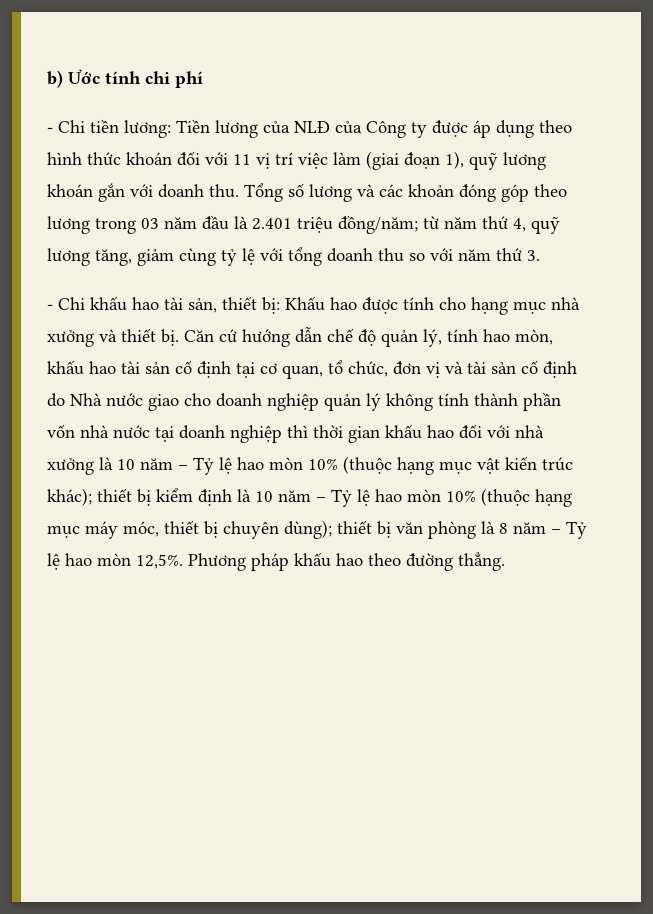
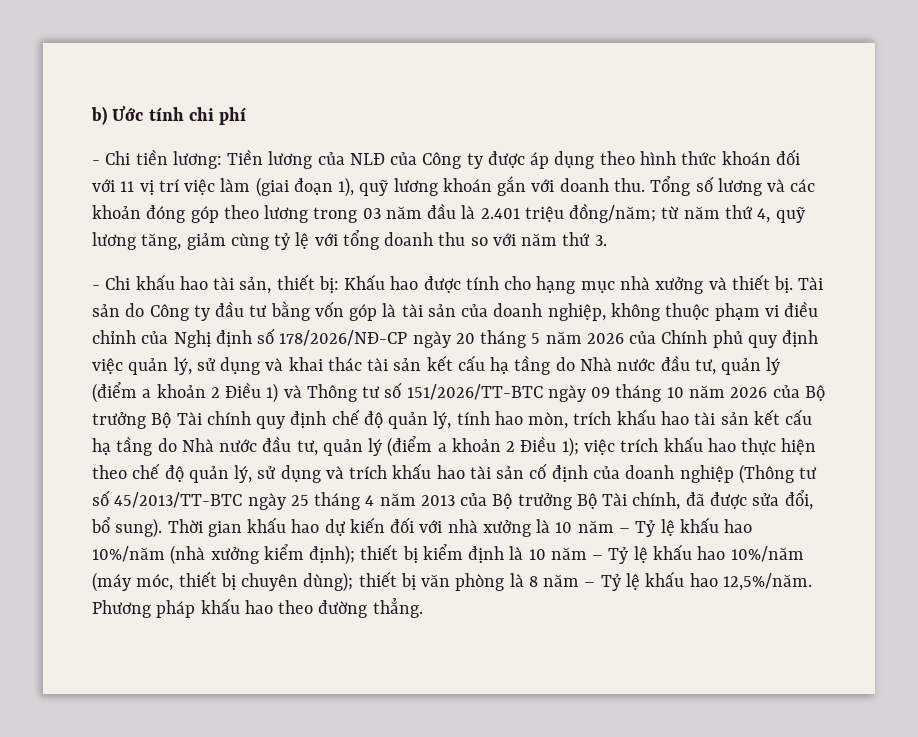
- Căn cứ hướng dẫn chế độ quản lý, tính hao mòn, khấu hao tài sản cố định tại cơ quan, tổ chức, đơn vị và tài sản cố định do Nhà nước giao cho doanh nghiệp quản lý không tính thành phần vốn nhà nước tại doanh nghiệp thì thời gian khấu hao đối với nhà xưởng là 10 năm – Tỷ lệ hao mòn 10% (thuộc hạng mục vật kiến trúc khác); thiết bị kiểm định là 10 năm – Tỷ lệ hao mòn 10% (thuộc hạng mục máy móc, thiết bị chuyên dùng); thiết bị văn phòng là 8 năm – Tỷ lệ hao mòn 12,5%.
+ Tài sản do Công ty đầu tư bằng vốn góp là tài sản của doanh nghiệp, không thuộc phạm vi điều chỉnh của Nghị định số 178/2026/NĐ-CP ngày 20 tháng 5 năm 2026 của Chính phủ quy định việc quản lý, sử dụng và khai thác tài sản kết cấu hạ tầng do Nhà nước đầu tư, quản lý (điểm a khoản 2 Điều 1) và Thông tư số 151/2026/TT-BTC ngày 09 tháng 10 năm 2026 của Bộ trưởng Bộ Tài chính quy định chế độ quản lý, tính hao mòn, trích khấu hao tài sản kết cấu hạ tầng do Nhà nước đầu tư, quản lý (điểm a khoản 2 Điều 1); việc trích khấu hao thực hiện theo chế độ quản lý, sử dụng và trích khấu hao tài sản cố định của doanh nghiệp (Thông tư số 45/2013/TT-BTC ngày 25 tháng 4 năm 2013 của Bộ trưởng Bộ Tài chính, đã được sửa đổi, bổ sung). Thời gian khấu hao dự kiến đối với nhà xưởng là 10 năm – Tỷ lệ khấu hao 10%/năm (nhà xưởng kiểm định); thiết bị kiểm định là 10 năm – Tỷ lệ khấu hao 10%/năm (máy móc, thiết bị chuyên dùng); thiết bị văn phòng là 8 năm – Tỷ lệ khấu hao 12,5%/năm.

